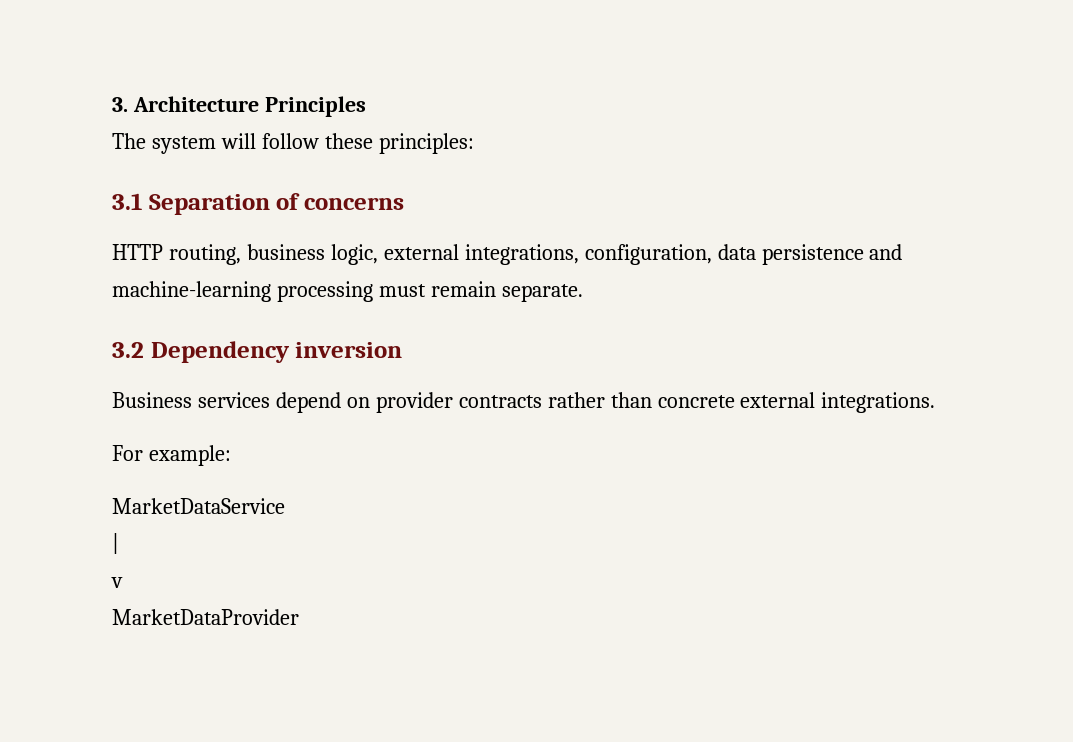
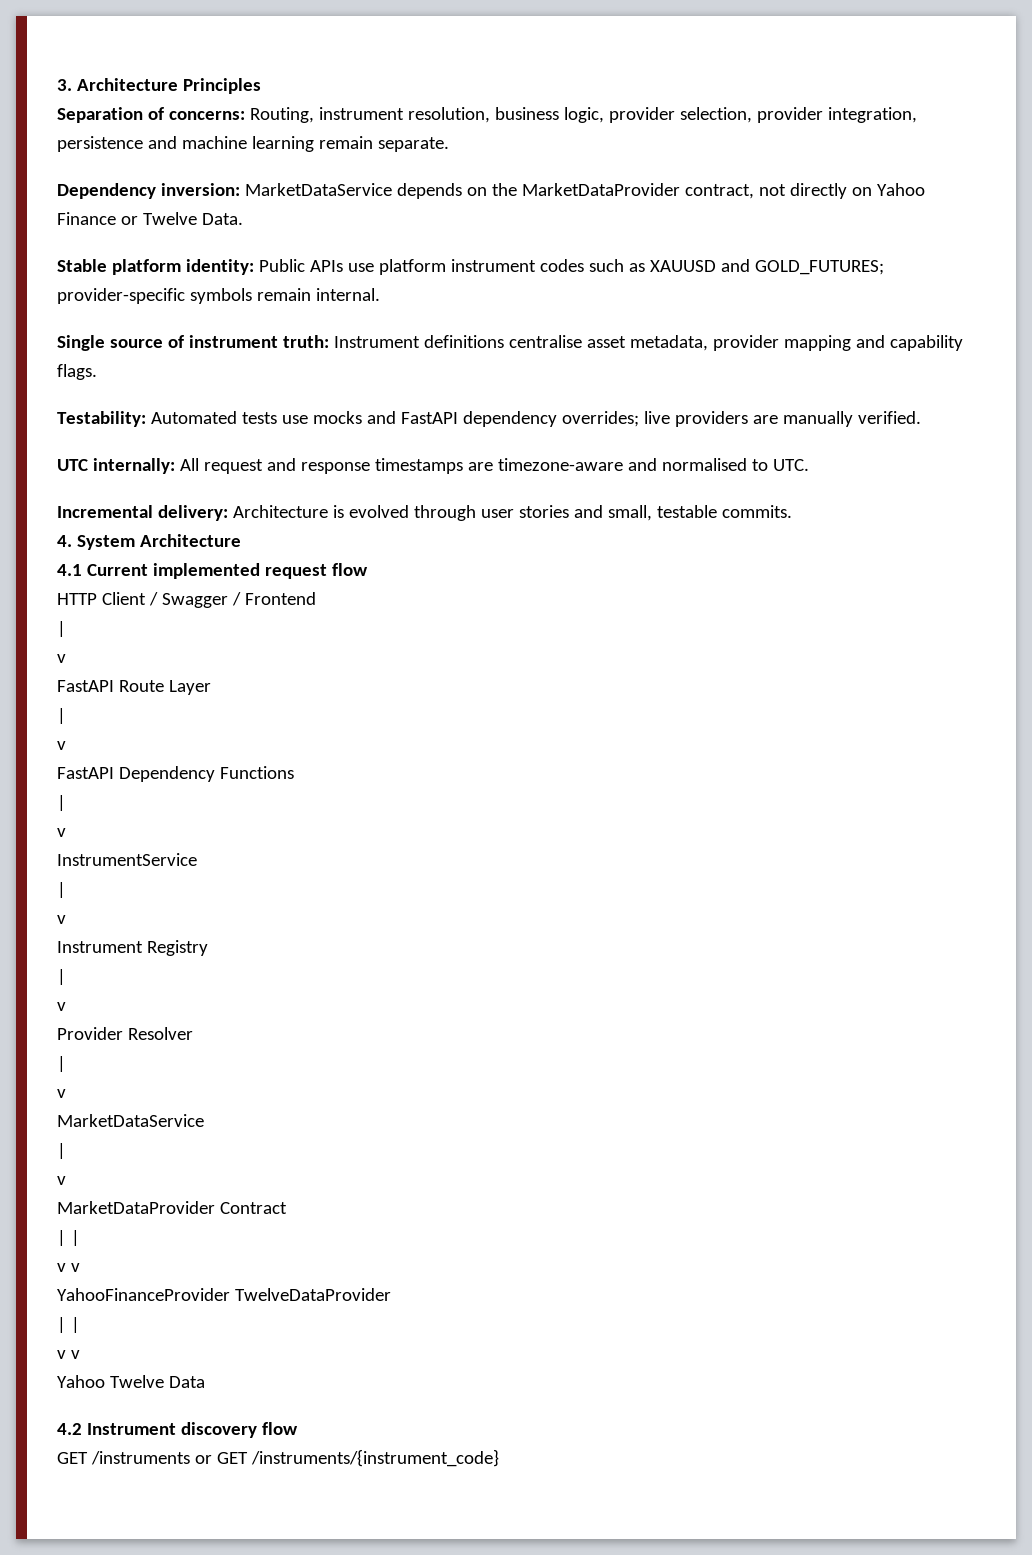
- The system will follow these principles:
- 3.1 Separation of concerns
- HTTP routing, business logic, external integrations, configuration, data persistence and machine-learning processing must remain separate.
- 3.2 Dependency inversion
- Business services depend on provider contracts rather than concrete external integrations.
- For example:
+ Separation of concerns: Routing, instrument resolution, business logic, provider selection, provider integration, persistence and machine learning remain separate.
+ Dependency inversion: MarketDataService depends on the MarketDataProvider contract, not directly on Yahoo Finance or Twelve Data.
+ Stable platform identity: Public APIs use platform instrument codes such as XAUUSD and GOLD_FUTURES; provider-specific symbols remain internal.
+ Single source of instrument truth: Instrument definitions centralise asset metadata, provider mapping and capability flags.
+ Testability: Automated tests use mocks and FastAPI dependency overrides; live providers are manually verified.
+ UTC internally: All request and response timestamps are timezone-aware and normalised to UTC.
+ Incremental delivery: Architecture is evolved through user stories and small, testable commits.
+ 4. System Architecture
+ 4.1 Current implemented request flow
+ HTTP Client / Swagger / Frontend
+ |
+ v
+ FastAPI Route Layer
+ |
+ v
+ FastAPI Dependency Functions
+ |
+ v
+ InstrumentService
+ |
+ v
+ Instrument Registry
+ |
+ v
+ Provider Resolver
+ |
+ v
  MarketDataService
  |
  v
- MarketDataProvider
+ MarketDataProvider Contract
+ | |
+ v v
+ YahooFinanceProvider TwelveDataProvider
+ | |
+ v v
+ Yahoo Twelve Data
+ 4.2 Instrument discovery flow
+ GET /instruments or GET /instruments/{instrument_code}

